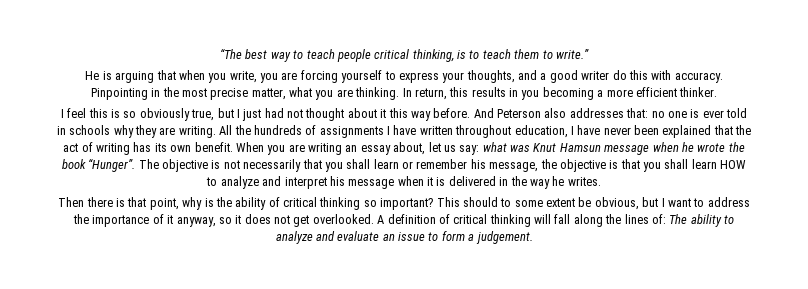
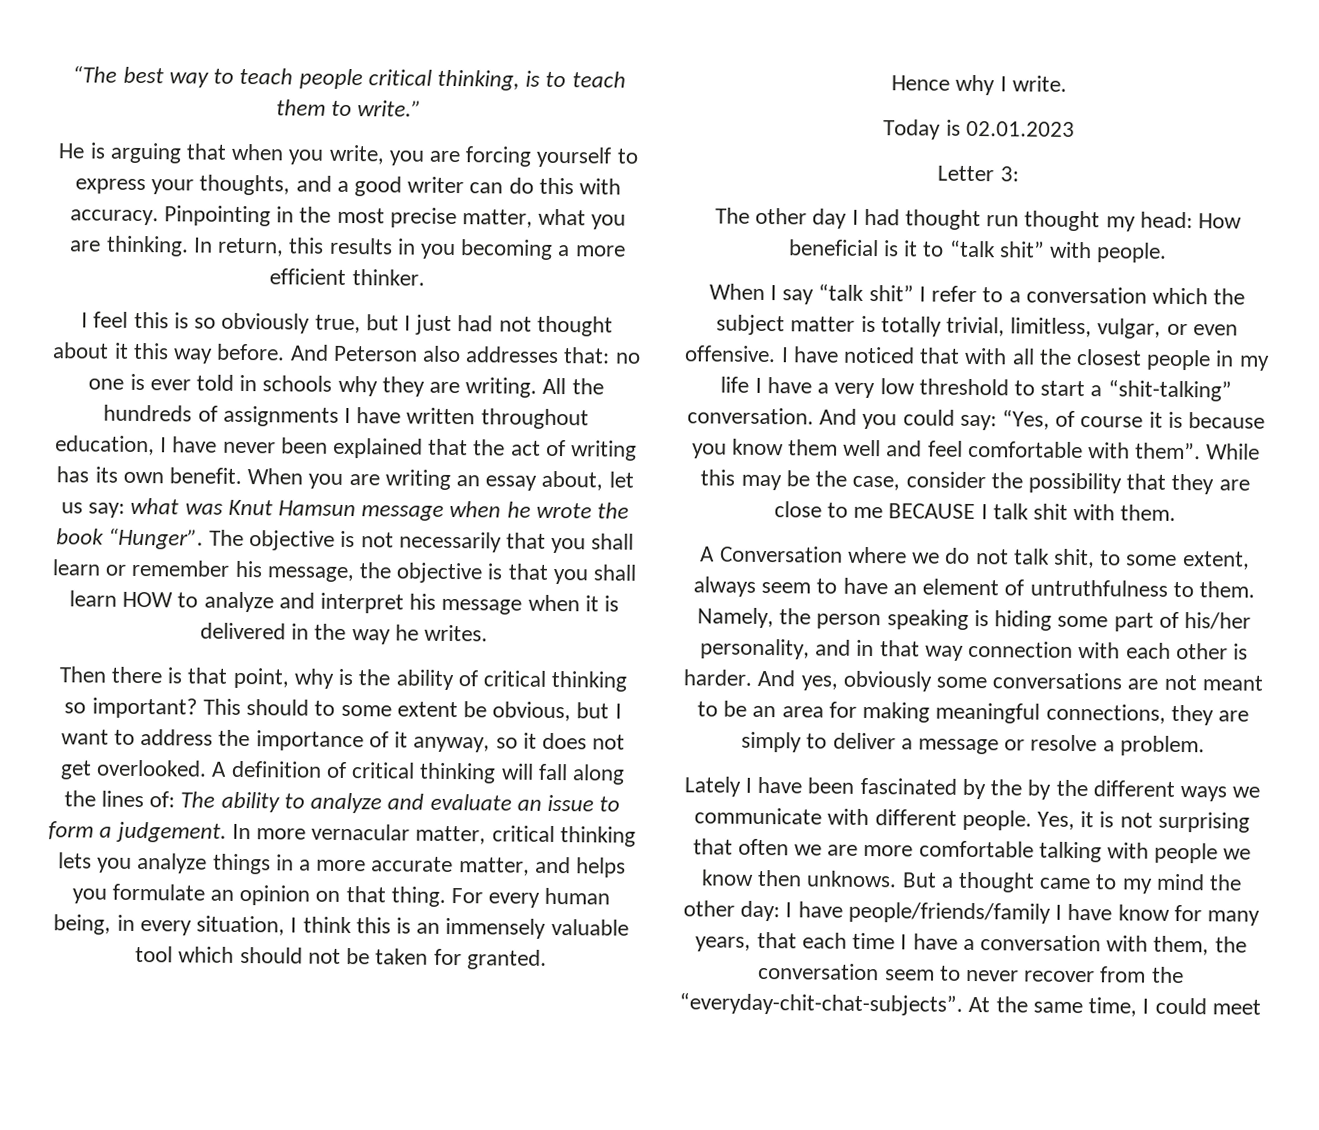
- He is arguing that when you write, you are forcing yourself to express your thoughts, and a good writer do this with accuracy.
+ He is arguing that when you write, you are forcing yourself to express your thoughts, and a good writer can do this with accuracy.
+ In more vernacular matter, critical thinking lets you analyze things in a more accurate matter, and helps you formulate an opinion on that thing. For every human being, in every situation, I think this is an immensely valuable tool which should not be taken for granted.
+ Hence why I write.
+ Today is 02.01.2023
+ Letter 3:
+ The other day I had thought run thought my head: How beneficial is it to “talk shit” with people.
+ When I say “talk shit” I refer to a conversation which the subject matter is totally trivial, limitless, vulgar, or even offensive. I have noticed that with all the closest people in my life I have a very low threshold to start a “shit-talking” conversation. And you could say: “Yes, of course it is because you know them well and feel comfortable with them”. While this may be the case, consider the possibility that they are close to me BECAUSE I talk shit with them.
+ A Conversation where we do not talk shit, to some extent, always seem to have an element of untruthfulness to them. Namely, the person speaking is hiding some part of his/her personality, and in that way connection with each other is harder. And yes, obviously some conversations are not meant to be an area for making meaningful connections, they are simply to deliver a message or resolve a problem.
+ Lately I have been fascinated by the by the different ways we communicate with different people. Yes, it is not surprising that often we are more comfortable talking with people we know then unknows. But a thought came to my mind the other day: I have people/friends/family I have know for many years, that each time I have a conversation with them, the conversation seem to never recover from the “everyday-chit-chat-subjects”. At the same time, I could meet

